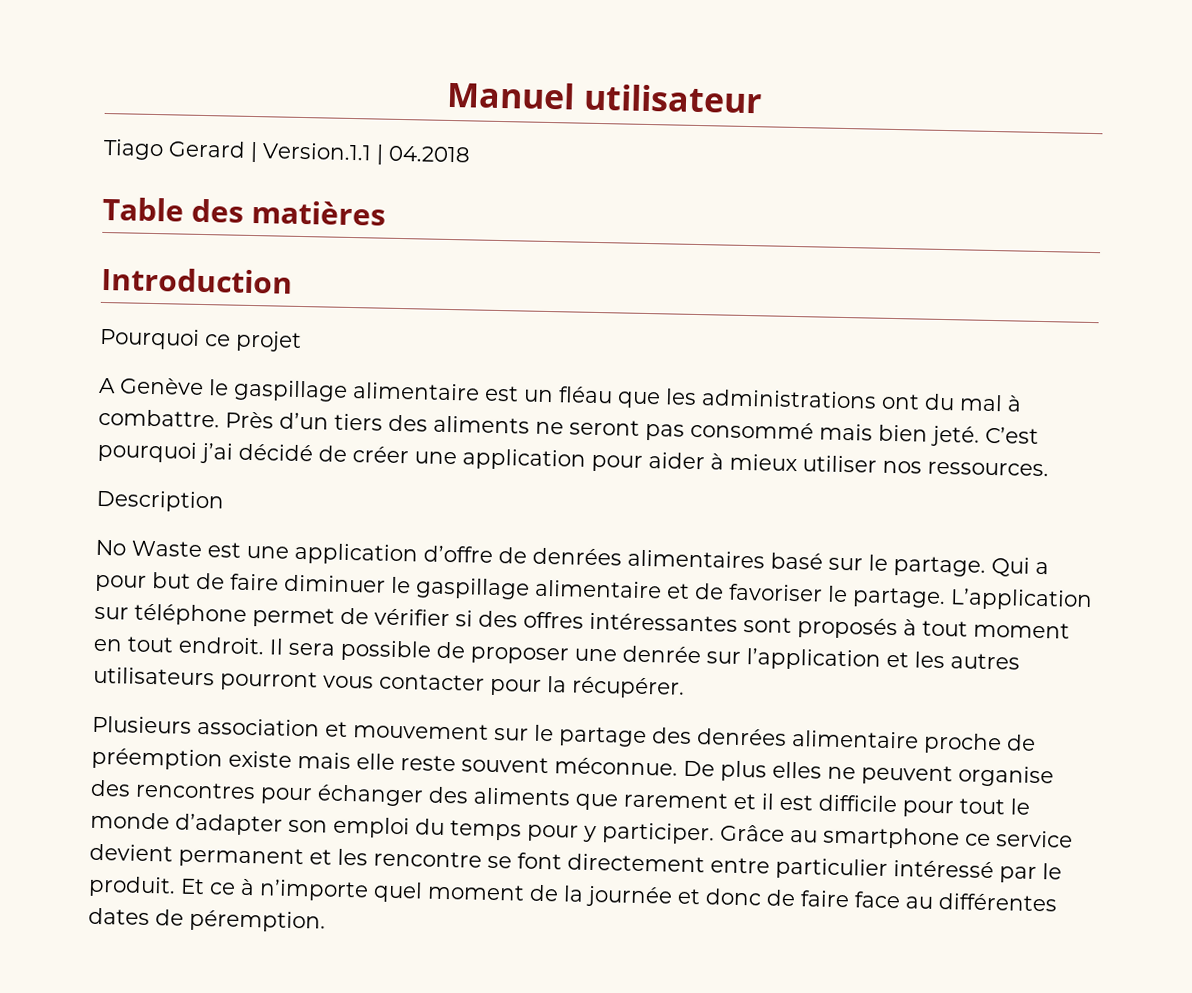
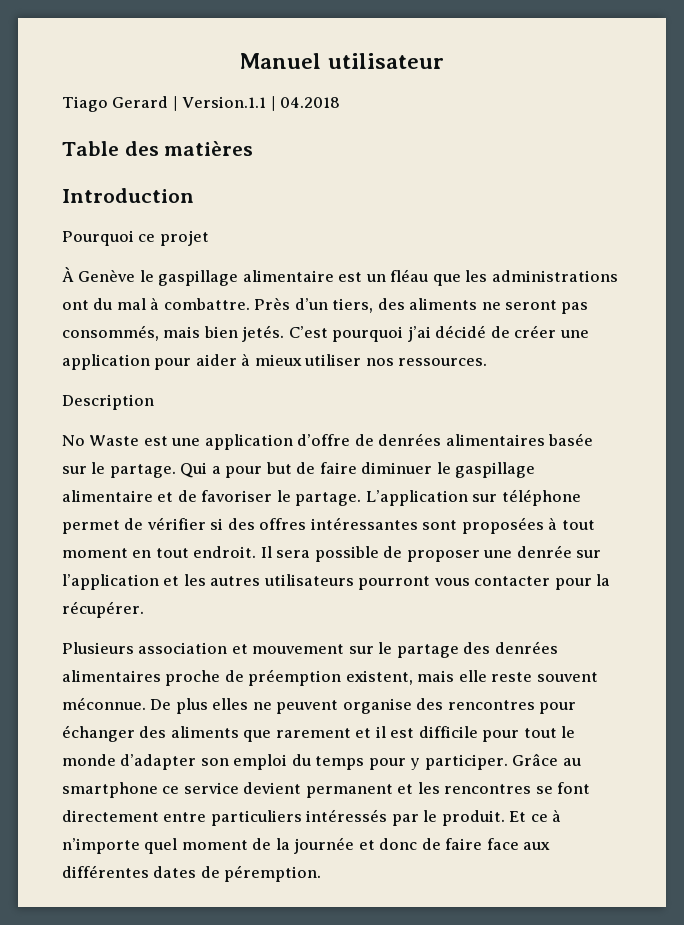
- A Genève le gaspillage alimentaire est un fléau que les administrations ont du mal à combattre.
+ À Genève le gaspillage alimentaire est un fléau que les administrations ont du mal à combattre.
- Près d’un tiers des aliments ne seront pas consommé mais bien jeté.
+ Près d’un tiers, des aliments ne seront pas consommés, mais bien jetés.
- No Waste est une application d’offre de denrées alimentaires basé sur le partage.
+ No Waste est une application d’offre de denrées alimentaires basée sur le partage.
- L’application sur téléphone permet de vérifier si des offres intéressantes sont proposés à tout moment en tout endroit.
+ L’application sur téléphone permet de vérifier si des offres intéressantes sont proposées à tout moment en tout endroit.
- Plusieurs association et mouvement sur le partage des denrées alimentaire proche de préemption existe mais elle reste souvent méconnue.
+ Plusieurs association et mouvement sur le partage des denrées alimentaires proche de préemption existent, mais elle reste souvent méconnue.
- Grâce au smartphone ce service devient permanent et les rencontre se font directement entre particulier intéressé par le produit.
+ Grâce au smartphone ce service devient permanent et les rencontres se font directement entre particuliers intéressés par le produit.
- Et ce à n’importe quel moment de la journée et donc de faire face au différentes dates de péremption.
+ Et ce à n’importe quel moment de la journée et donc de faire face aux différentes dates de péremption.

